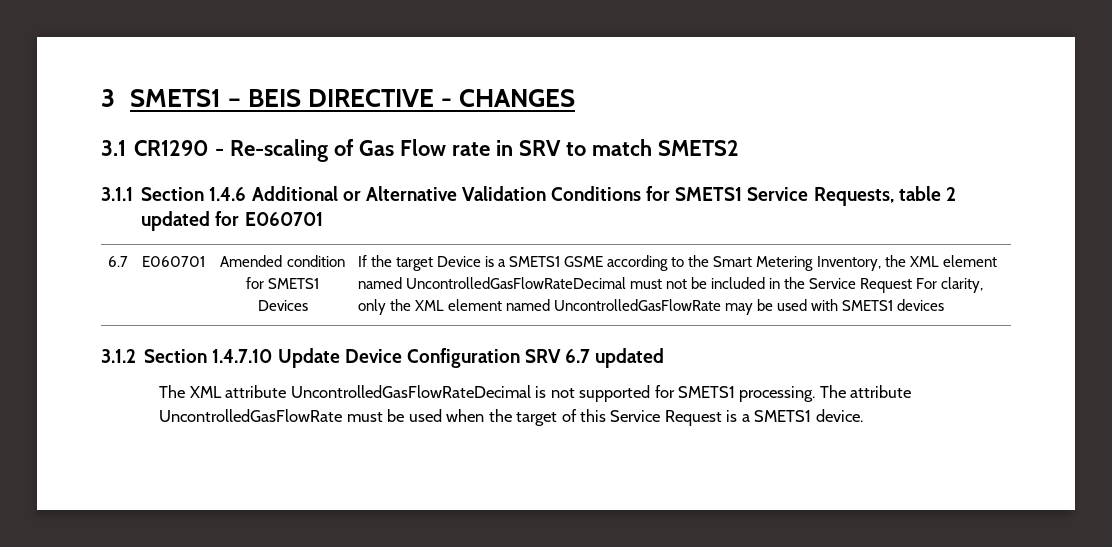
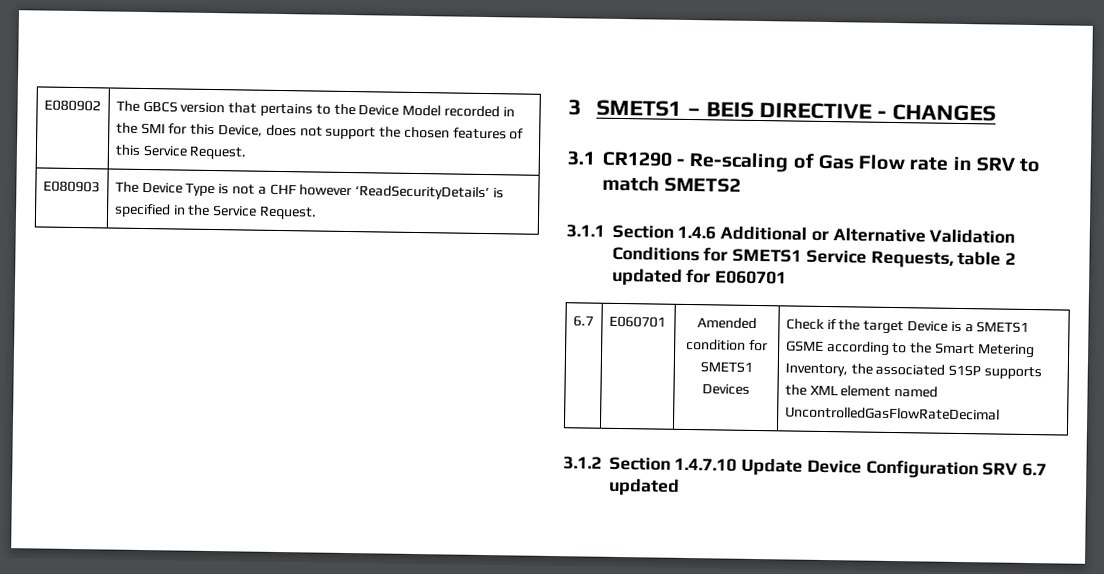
+ E080902 | The GBCS version that pertains to the Device Model recorded in the SMI for this Device, does not support the chosen features of this Service Request.
+ E080903 | The Device Type is not a CHF however ‘ReadSecurityDetails’ is specified in the Service Request.
- If the target Device is a SMETS1 GSME according to the Smart Metering Inventory, the XML element named UncontrolledGasFlowRateDecimal must not be included in the Service Request For clarity, only the XML element named UncontrolledGasFlowRate may be used with SMETS1 devices
+ Check if the target Device is a SMETS1 GSME according to the Smart Metering Inventory, the associated S1SP supports the XML element named UncontrolledGasFlowRateDecimal
- The XML attribute UncontrolledGasFlowRateDecimal is not supported for SMETS1 processing. The attribute UncontrolledGasFlowRate must be used when the target of this Service Request is a SMETS1 device.

